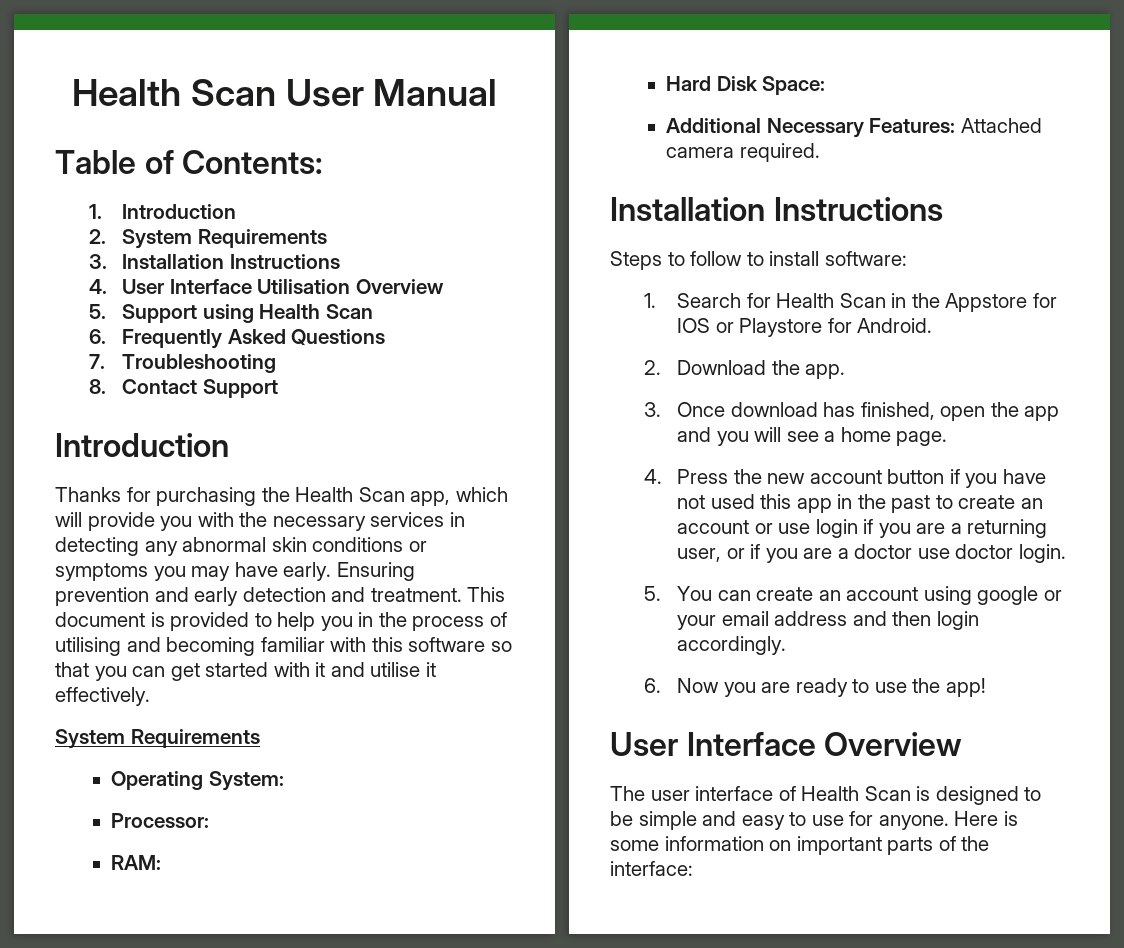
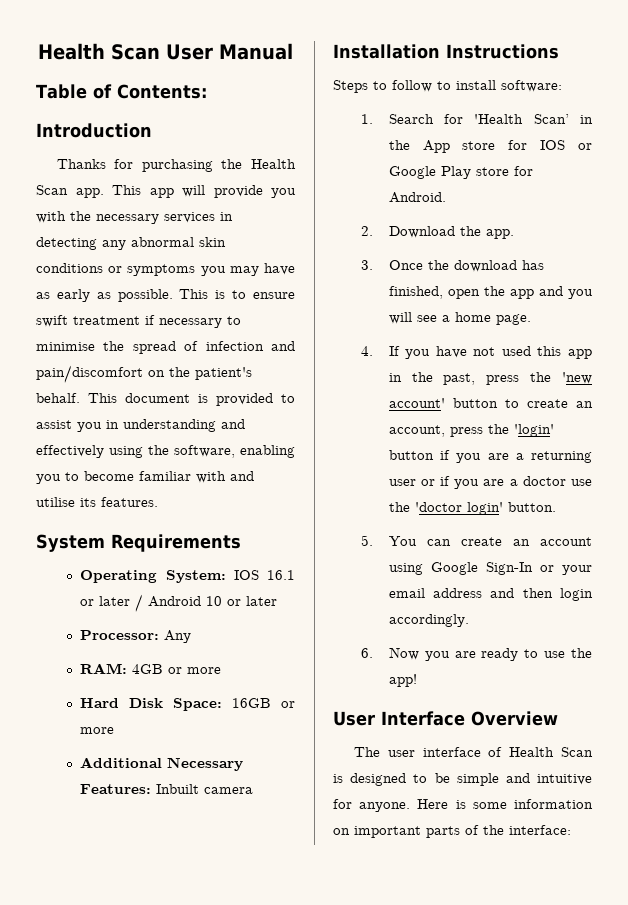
- 1. Introduction
- 2. System Requirements
- 3. Installation Instructions
- 4. User Interface Utilisation Overview
- 5. Support using Health Scan
- 6. Frequently Asked Questions
- 7. Troubleshooting
- 8. Contact Support
- Thanks for purchasing the Health Scan app, which will provide you with the necessary services in detecting any abnormal skin conditions or symptoms you may have early. Ensuring prevention and early detection and treatment.
+ Thanks for purchasing the Health Scan app. This app will provide you with the necessary services in detecting any abnormal skin conditions or symptoms you may have as early as possible. This is to ensure swift treatment if necessary to minimise the spread of infection and pain/discomfort on the patient's behalf.
- This document is provided to help you in the process of utilising and becoming familiar with this software so that you can get started with it and utilise it effectively.
+ This document is provided to assist you in understanding and effectively using the software, enabling you to become familiar with and utilise its features.
  System Requirements
- Operating System:
+ Operating System: IOS 16.1 or later / Android 10 or later
- Processor:
+ Processor: Any
- RAM:
+ RAM: 4GB or more
- Hard Disk Space:
+ Hard Disk Space: 16GB or more
- Additional Necessary Features: Attached camera required.
+ Additional Necessary Features: Inbuilt camera
- 1. Search for Health Scan in the Appstore for IOS or Playstore for Android.
+ 1. Search for 'Health Scan’ in the App store for IOS or Google Play store for Android.
- 3. Once download has finished, open the app and you will see a home page.
+ 3. Once the download has finished, open the app and you will see a home page.
- 4. Press the new account button if you have not used this app in the past to create an account or use login if you are a returning user, or if you are a doctor use doctor login.
+ 4. If you have not used this app in the past, press the 'new account' button to create an account, press the 'login' button if you are a returning user or if you are a doctor use the 'doctor login' button.
- 5. You can create an account using google or your email address and then login accordingly.
+ 5. You can create an account using Google Sign-In or your email address and then login accordingly.
- The user interface of Health Scan is designed to be simple and easy to use for anyone.
+ The user interface of Health Scan is designed to be simple and intuitive for anyone.

